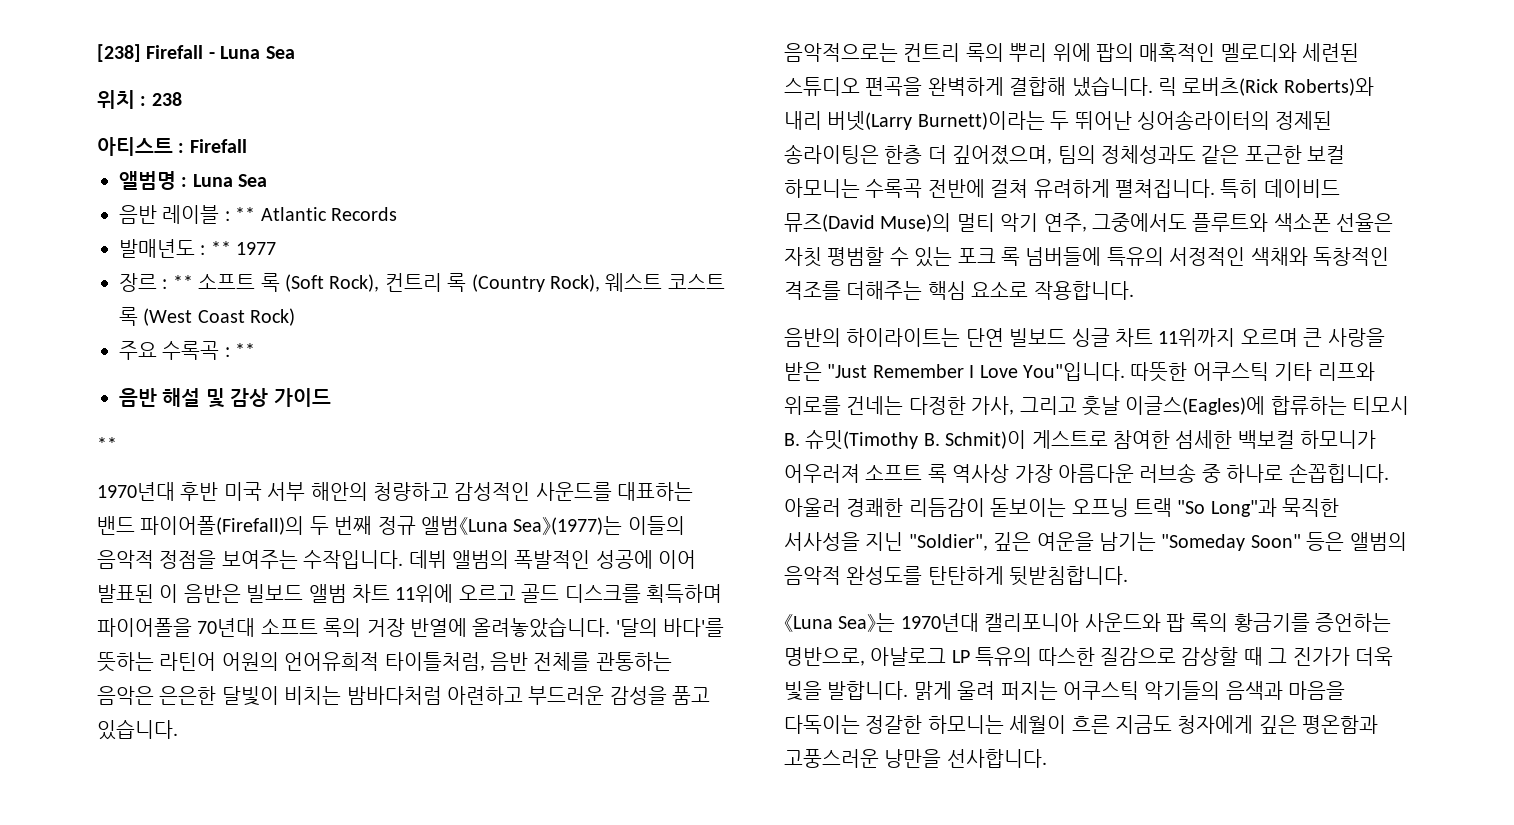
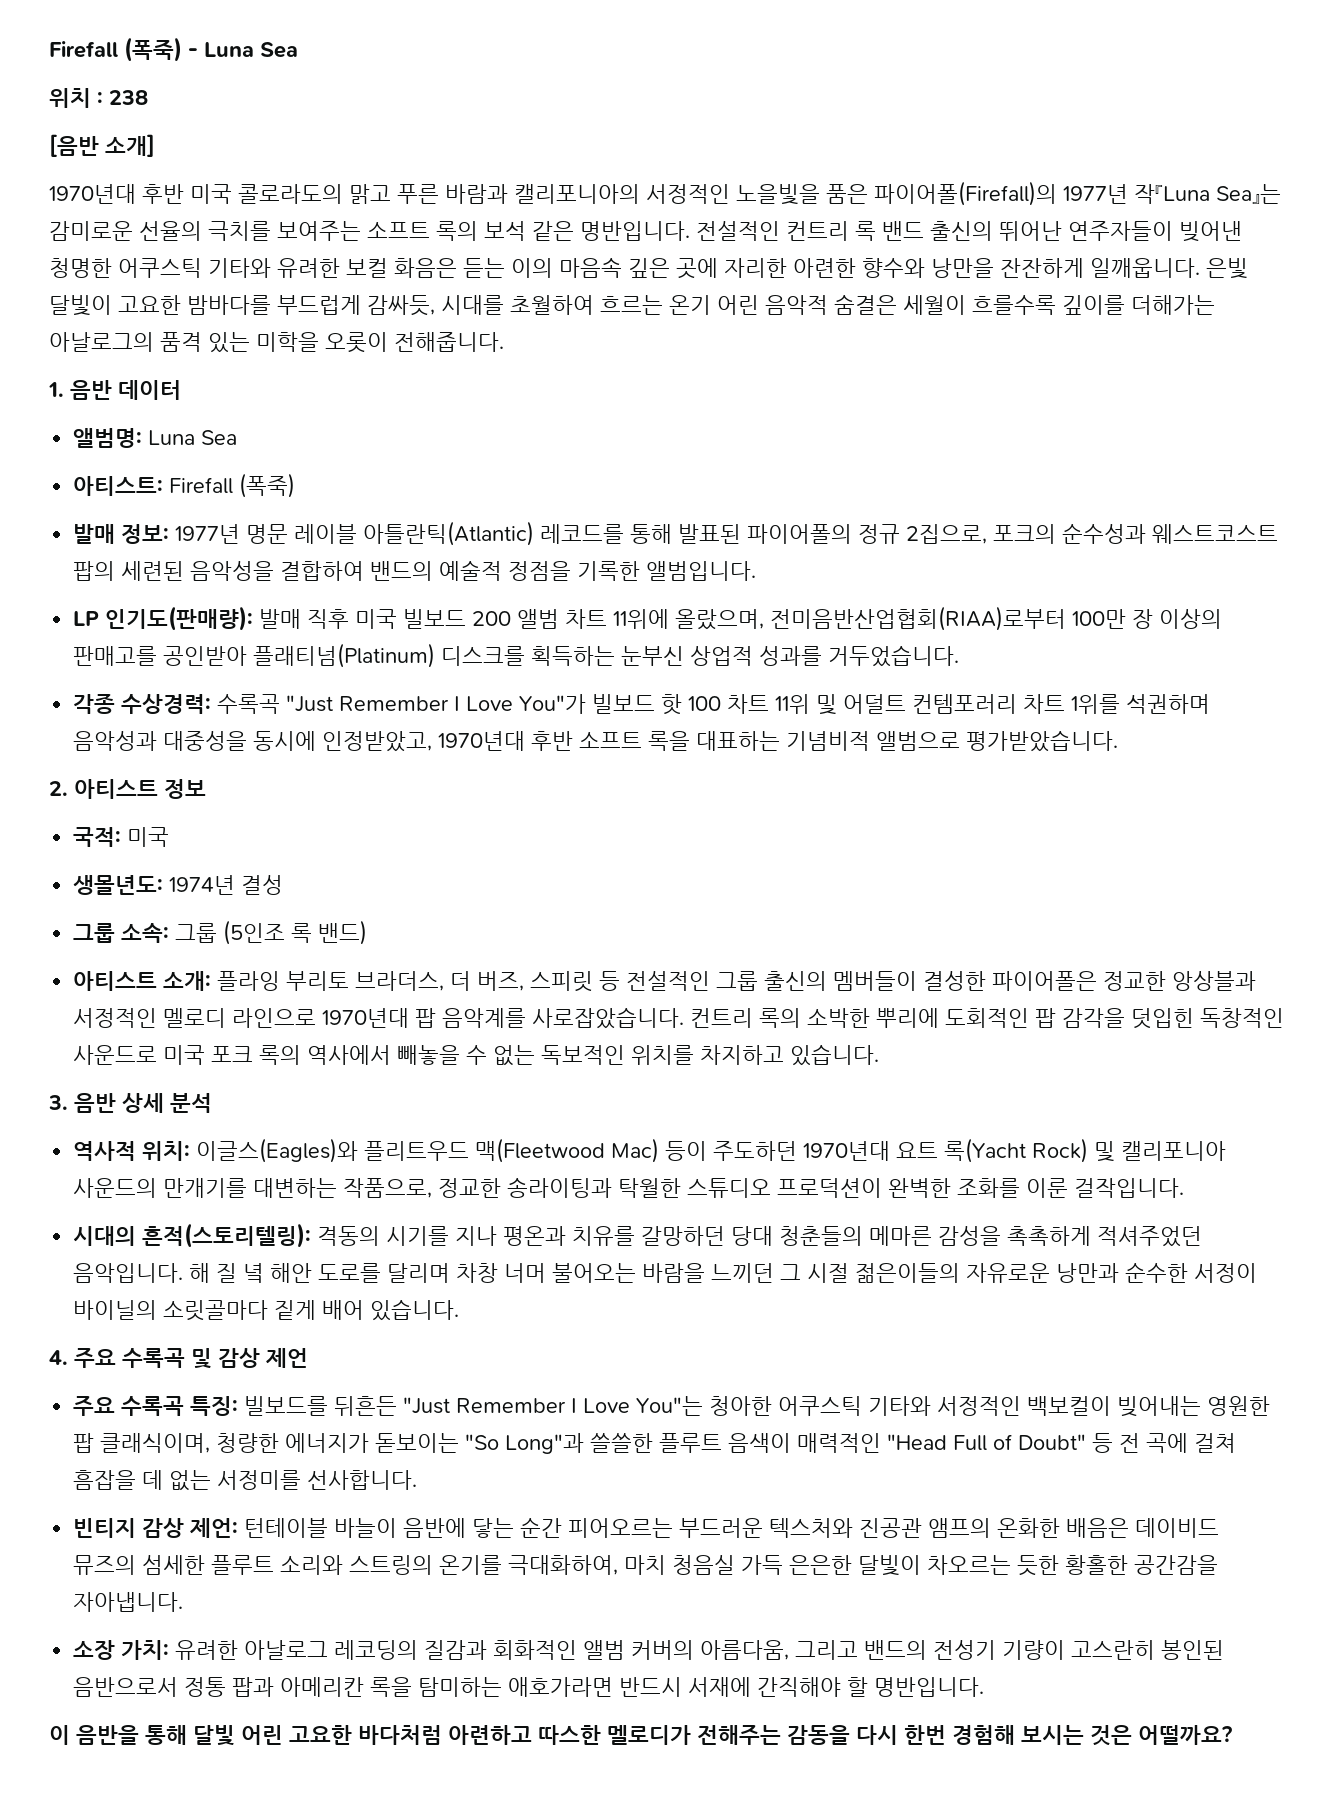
- [238] Firefall - Luna Sea
+ Firefall (폭죽) - Luna Sea
- 아티스트 : Firefall
- 앨범명 : Luna Sea
- 음반 레이블 : ** Atlantic Records
- 발매년도 : ** 1977
- 장르 : ** 소프트 록 (Soft Rock), 컨트리 록 (Country Rock), 웨스트 코스트 록 (West Coast Rock)
- 주요 수록곡 : **
- 음반 해설 및 감상 가이드
- **
- 1970년대 후반 미국 서부 해안의 청량하고 감성적인 사운드를 대표하는 밴드 파이어폴(Firefall)의 두 번째 정규 앨범《Luna Sea》(1977)는 이들의 음악적 정점을 보여주는 수작입니다. 데뷔 앨범의 폭발적인 성공에 이어 발표된 이 음반은 빌보드 앨범 차트 11위에 오르고 골드 디스크를 획득하며 파이어폴을 70년대 소프트 록의 거장 반열에 올려놓았습니다. '달의 바다'를 뜻하는 라틴어 어원의 언어유희적 타이틀처럼, 음반 전체를 관통하는 음악은 은은한 달빛이 비치는 밤바다처럼 아련하고 부드러운 감성을 품고 있습니다.
- 음악적으로는 컨트리 록의 뿌리 위에 팝의 매혹적인 멜로디와 세련된 스튜디오 편곡을 완벽하게 결합해 냈습니다. 릭 로버츠(Rick Roberts)와 내리 버넷(Larry Burnett)이라는 두 뛰어난 싱어송라이터의 정제된 송라이팅은 한층 더 깊어졌으며, 팀의 정체성과도 같은 포근한 보컬 하모니는 수록곡 전반에 걸쳐 유려하게 펼쳐집니다. 특히 데이비드 뮤즈(David Muse)의 멀티 악기 연주, 그중에서도 플루트와 색소폰 선율은 자칫 평범할 수 있는 포크 록 넘버들에 특유의 서정적인 색채와 독창적인 격조를 더해주는 핵심 요소로 작용합니다.
- 음반의 하이라이트는 단연 빌보드 싱글 차트 11위까지 오르며 큰 사랑을 받은 "Just Remember I Love You"입니다. 따뜻한 어쿠스틱 기타 리프와 위로를 건네는 다정한 가사, 그리고 훗날 이글스(Eagles)에 합류하는 티모시 B. 슈밋(Timothy B. Schmit)이 게스트로 참여한 섬세한 백보컬 하모니가 어우러져 소프트 록 역사상 가장 아름다운 러브송 중 하나로 손꼽힙니다. 아울러 경쾌한 리듬감이 돋보이는 오프닝 트랙 "So Long"과 묵직한 서사성을 지닌 "Soldier", 깊은 여운을 남기는 "Someday Soon" 등은 앨범의 음악적 완성도를 탄탄하게 뒷받침합니다.
- 《Luna Sea》는 1970년대 캘리포니아 사운드와 팝 록의 황금기를 증언하는 명반으로, 아날로그 LP 특유의 따스한 질감으로 감상할 때 그 진가가 더욱 빛을 발합니다. 맑게 울려 퍼지는 어쿠스틱 악기들의 음색과 마음을 다독이는 정갈한 하모니는 세월이 흐른 지금도 청자에게 깊은 평온함과 고풍스러운 낭만을 선사합니다.
+ [음반 소개]
+ 1970년대 후반 미국 콜로라도의 맑고 푸른 바람과 캘리포니아의 서정적인 노을빛을 품은 파이어폴(Firefall)의 1977년 작『Luna Sea』는 감미로운 선율의 극치를 보여주는 소프트 록의 보석 같은 명반입니다. 전설적인 컨트리 록 밴드 출신의 뛰어난 연주자들이 빚어낸 청명한 어쿠스틱 기타와 유려한 보컬 화음은 듣는 이의 마음속 깊은 곳에 자리한 아련한 향수와 낭만을 잔잔하게 일깨웁니다. 은빛 달빛이 고요한 밤바다를 부드럽게 감싸듯, 시대를 초월하여 흐르는 온기 어린 음악적 숨결은 세월이 흐를수록 깊이를 더해가는 아날로그의 품격 있는 미학을 오롯이 전해줍니다.
+ 1. 음반 데이터
+ 앨범명: Luna Sea
+ 아티스트: Firefall (폭죽)
+ 발매 정보: 1977년 명문 레이블 아틀란틱(Atlantic) 레코드를 통해 발표된 파이어폴의 정규 2집으로, 포크의 순수성과 웨스트코스트 팝의 세련된 음악성을 결합하여 밴드의 예술적 정점을 기록한 앨범입니다.
+ LP 인기도(판매량): 발매 직후 미국 빌보드 200 앨범 차트 11위에 올랐으며, 전미음반산업협회(RIAA)로부터 100만 장 이상의 판매고를 공인받아 플래티넘(Platinum) 디스크를 획득하는 눈부신 상업적 성과를 거두었습니다.
+ 각종 수상경력: 수록곡 "Just Remember I Love You"가 빌보드 핫 100 차트 11위 및 어덜트 컨템포러리 차트 1위를 석권하며 음악성과 대중성을 동시에 인정받았고, 1970년대 후반 소프트 록을 대표하는 기념비적 앨범으로 평가받았습니다.
+ 2. 아티스트 정보
+ 국적: 미국
+ 생몰년도: 1974년 결성
+ 그룹 소속: 그룹 (5인조 록 밴드)
+ 아티스트 소개: 플라잉 부리토 브라더스, 더 버즈, 스피릿 등 전설적인 그룹 출신의 멤버들이 결성한 파이어폴은 정교한 앙상블과 서정적인 멜로디 라인으로 1970년대 팝 음악계를 사로잡았습니다. 컨트리 록의 소박한 뿌리에 도회적인 팝 감각을 덧입힌 독창적인 사운드로 미국 포크 록의 역사에서 빼놓을 수 없는 독보적인 위치를 차지하고 있습니다.
+ 3. 음반 상세 분석
+ 역사적 위치: 이글스(Eagles)와 플리트우드 맥(Fleetwood Mac) 등이 주도하던 1970년대 요트 록(Yacht Rock) 및 캘리포니아 사운드의 만개기를 대변하는 작품으로, 정교한 송라이팅과 탁월한 스튜디오 프로덕션이 완벽한 조화를 이룬 걸작입니다.
+ 시대의 흔적(스토리텔링): 격동의 시기를 지나 평온과 치유를 갈망하던 당대 청춘들의 메마른 감성을 촉촉하게 적셔주었던 음악입니다. 해 질 녘 해안 도로를 달리며 차창 너머 불어오는 바람을 느끼던 그 시절 젊은이들의 자유로운 낭만과 순수한 서정이 바이닐의 소릿골마다 짙게 배어 있습니다.
+ 4. 주요 수록곡 및 감상 제언
+ 주요 수록곡 특징: 빌보드를 뒤흔든 "Just Remember I Love You"는 청아한 어쿠스틱 기타와 서정적인 백보컬이 빚어내는 영원한 팝 클래식이며, 청량한 에너지가 돋보이는 "So Long"과 쓸쓸한 플루트 음색이 매력적인 "Head Full of Doubt" 등 전 곡에 걸쳐 흠잡을 데 없는 서정미를 선사합니다.
+ 빈티지 감상 제언: 턴테이블 바늘이 음반에 닿는 순간 피어오르는 부드러운 텍스처와 진공관 앰프의 온화한 배음은 데이비드 뮤즈의 섬세한 플루트 소리와 스트링의 온기를 극대화하여, 마치 청음실 가득 은은한 달빛이 차오르는 듯한 황홀한 공간감을 자아냅니다.
+ 소장 가치: 유려한 아날로그 레코딩의 질감과 회화적인 앨범 커버의 아름다움, 그리고 밴드의 전성기 기량이 고스란히 봉인된 음반으로서 정통 팝과 아메리칸 록을 탐미하는 애호가라면 반드시 서재에 간직해야 할 명반입니다.
+ 이 음반을 통해 달빛 어린 고요한 바다처럼 아련하고 따스한 멜로디가 전해주는 감동을 다시 한번 경험해 보시는 것은 어떨까요?

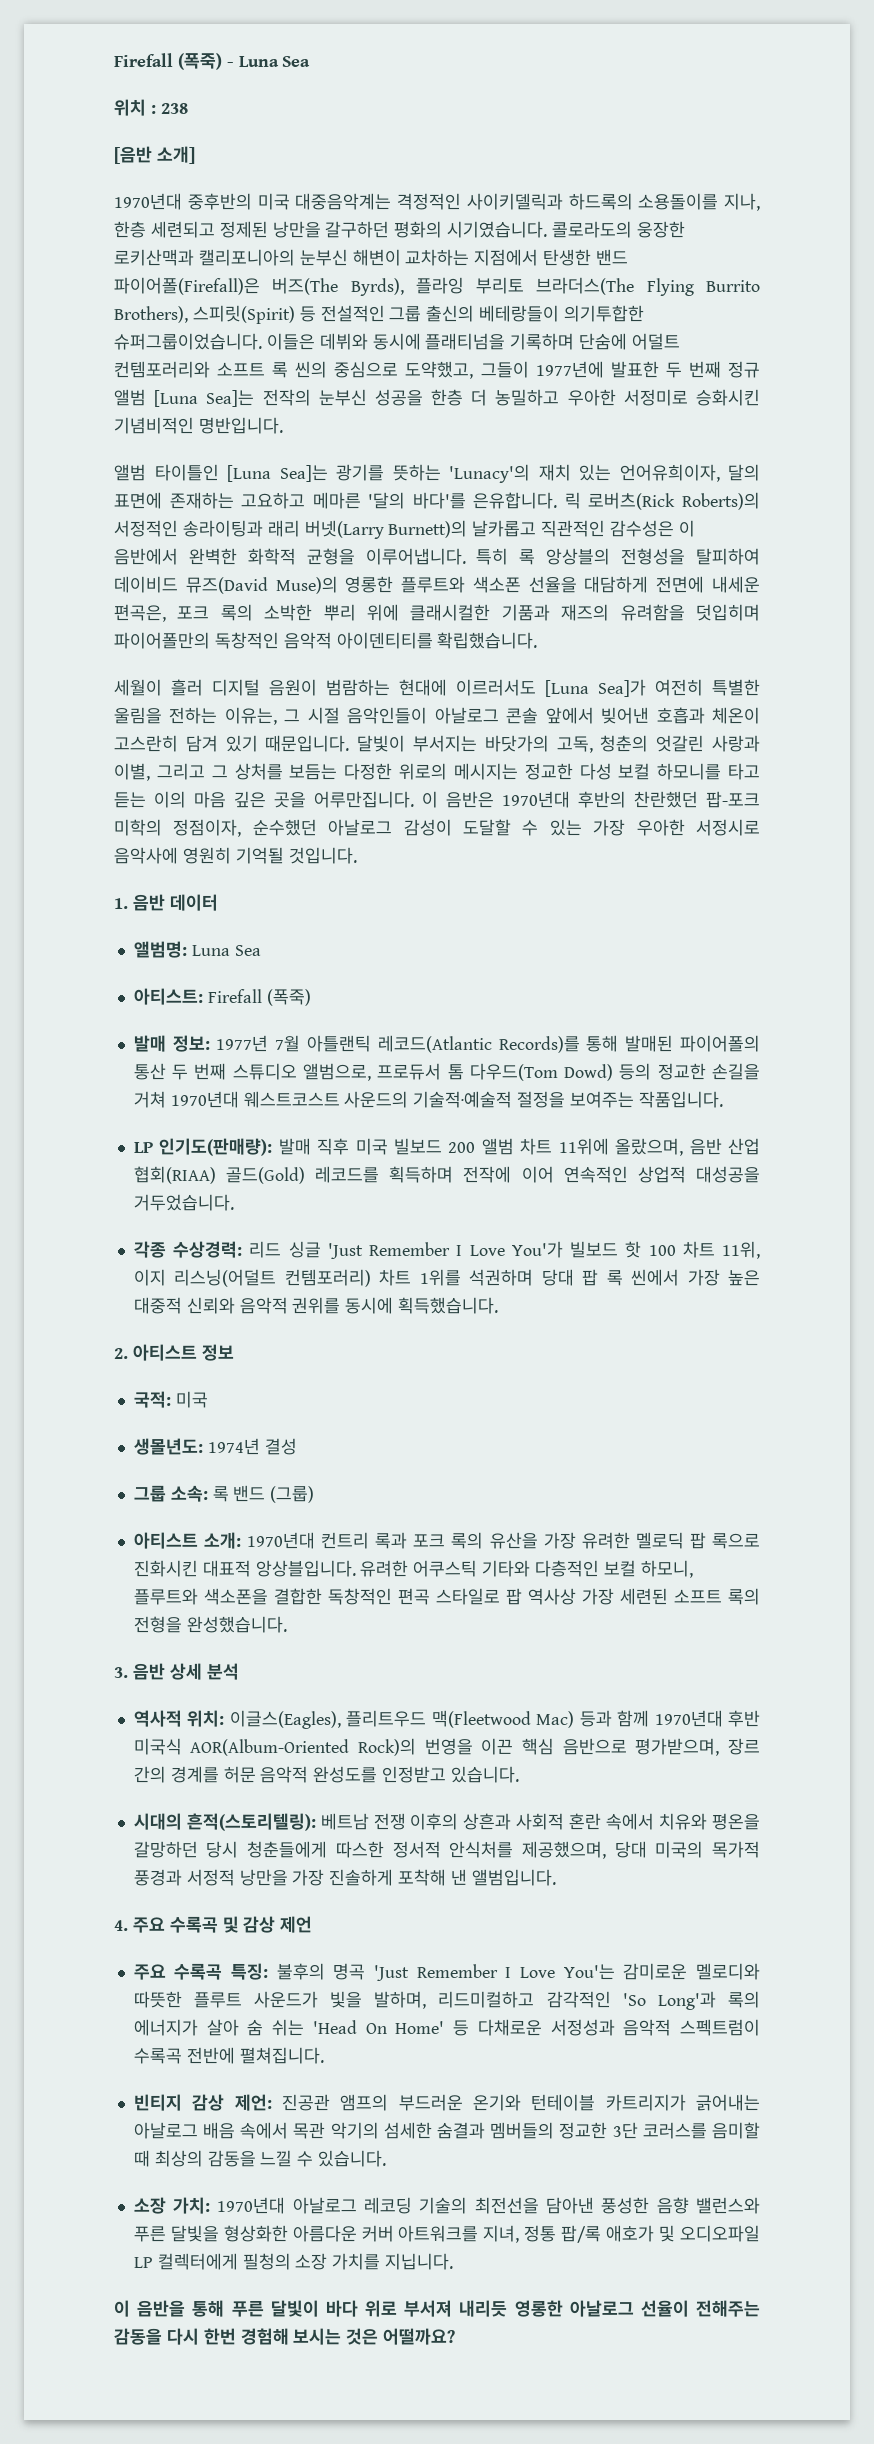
- 1970년대 후반 미국 콜로라도의 맑고 푸른 바람과 캘리포니아의 서정적인 노을빛을 품은 파이어폴(Firefall)의 1977년 작『Luna Sea』는 감미로운 선율의 극치를 보여주는 소프트 록의 보석 같은 명반입니다. 전설적인 컨트리 록 밴드 출신의 뛰어난 연주자들이 빚어낸 청명한 어쿠스틱 기타와 유려한 보컬 화음은 듣는 이의 마음속 깊은 곳에 자리한 아련한 향수와 낭만을 잔잔하게 일깨웁니다. 은빛 달빛이 고요한 밤바다를 부드럽게 감싸듯, 시대를 초월하여 흐르는 온기 어린 음악적 숨결은 세월이 흐를수록 깊이를 더해가는 아날로그의 품격 있는 미학을 오롯이 전해줍니다.
+ 1970년대 중후반의 미국 대중음악계는 격정적인 사이키델릭과 하드록의 소용돌이를 지나, 한층 세련되고 정제된 낭만을 갈구하던 평화의 시기였습니다. 콜로라도의 웅장한 로키산맥과 캘리포니아의 눈부신 해변이 교차하는 지점에서 탄생한 밴드 파이어폴(Firefall)은 버즈(The Byrds), 플라잉 부리토 브라더스(The Flying Burrito Brothers), 스피릿(Spirit) 등 전설적인 그룹 출신의 베테랑들이 의기투합한 슈퍼그룹이었습니다. 이들은 데뷔와 동시에 플래티넘을 기록하며 단숨에 어덜트 컨템포러리와 소프트 록 씬의 중심으로 도약했고, 그들이 1977년에 발표한 두 번째 정규 앨범 [Luna Sea]는 전작의 눈부신 성공을 한층 더 농밀하고 우아한 서정미로 승화시킨 기념비적인 명반입니다.
+ 앨범 타이틀인 [Luna Sea]는 광기를 뜻하는 'Lunacy'의 재치 있는 언어유희이자, 달의 표면에 존재하는 고요하고 메마른 '달의 바다'를 은유합니다. 릭 로버츠(Rick Roberts)의 서정적인 송라이팅과 래리 버넷(Larry Burnett)의 날카롭고 직관적인 감수성은 이 음반에서 완벽한 화학적 균형을 이루어냅니다. 특히 록 앙상블의 전형성을 탈피하여 데이비드 뮤즈(David Muse)의 영롱한 플루트와 색소폰 선율을 대담하게 전면에 내세운 편곡은, 포크 록의 소박한 뿌리 위에 클래시컬한 기품과 재즈의 유려함을 덧입히며 파이어폴만의 독창적인 음악적 아이덴티티를 확립했습니다.
+ 세월이 흘러 디지털 음원이 범람하는 현대에 이르러서도 [Luna Sea]가 여전히 특별한 울림을 전하는 이유는, 그 시절 음악인들이 아날로그 콘솔 앞에서 빚어낸 호흡과 체온이 고스란히 담겨 있기 때문입니다. 달빛이 부서지는 바닷가의 고독, 청춘의 엇갈린 사랑과 이별, 그리고 그 상처를 보듬는 다정한 위로의 메시지는 정교한 다성 보컬 하모니를 타고 듣는 이의 마음 깊은 곳을 어루만집니다. 이 음반은 1970년대 후반의 찬란했던 팝-포크 미학의 정점이자, 순수했던 아날로그 감성이 도달할 수 있는 가장 우아한 서정시로 음악사에 영원히 기억될 것입니다.
- 발매 정보: 1977년 명문 레이블 아틀란틱(Atlantic) 레코드를 통해 발표된 파이어폴의 정규 2집으로, 포크의 순수성과 웨스트코스트 팝의 세련된 음악성을 결합하여 밴드의 예술적 정점을 기록한 앨범입니다.
+ 발매 정보: 1977년 7월 아틀랜틱 레코드(Atlantic Records)를 통해 발매된 파이어폴의 통산 두 번째 스튜디오 앨범으로, 프로듀서 톰 다우드(Tom Dowd) 등의 정교한 손길을 거쳐 1970년대 웨스트코스트 사운드의 기술적·예술적 절정을 보여주는 작품입니다.
- LP 인기도(판매량): 발매 직후 미국 빌보드 200 앨범 차트 11위에 올랐으며, 전미음반산업협회(RIAA)로부터 100만 장 이상의 판매고를 공인받아 플래티넘(Platinum) 디스크를 획득하는 눈부신 상업적 성과를 거두었습니다.
+ LP 인기도(판매량): 발매 직후 미국 빌보드 200 앨범 차트 11위에 올랐으며, 음반 산업 협회(RIAA) 골드(Gold) 레코드를 획득하며 전작에 이어 연속적인 상업적 대성공을 거두었습니다.
- 각종 수상경력: 수록곡 "Just Remember I Love You"가 빌보드 핫 100 차트 11위 및 어덜트 컨템포러리 차트 1위를 석권하며 음악성과 대중성을 동시에 인정받았고, 1970년대 후반 소프트 록을 대표하는 기념비적 앨범으로 평가받았습니다.
+ 각종 수상경력: 리드 싱글 'Just Remember I Love You'가 빌보드 핫 100 차트 11위, 이지 리스닝(어덜트 컨템포러리) 차트 1위를 석권하며 당대 팝 록 씬에서 가장 높은 대중적 신뢰와 음악적 권위를 동시에 획득했습니다.
- 그룹 소속: 그룹 (5인조 록 밴드)
- 아티스트 소개: 플라잉 부리토 브라더스, 더 버즈, 스피릿 등 전설적인 그룹 출신의 멤버들이 결성한 파이어폴은 정교한 앙상블과 서정적인 멜로디 라인으로 1970년대 팝 음악계를 사로잡았습니다. 컨트리 록의 소박한 뿌리에 도회적인 팝 감각을 덧입힌 독창적인 사운드로 미국 포크 록의 역사에서 빼놓을 수 없는 독보적인 위치를 차지하고 있습니다.
+ 그룹 소속: 록 밴드 (그룹)
+ 아티스트 소개: 1970년대 컨트리 록과 포크 록의 유산을 가장 유려한 멜로딕 팝 록으로 진화시킨 대표적 앙상블입니다. 유려한 어쿠스틱 기타와 다층적인 보컬 하모니, 플루트와 색소폰을 결합한 독창적인 편곡 스타일로 팝 역사상 가장 세련된 소프트 록의 전형을 완성했습니다.
- 역사적 위치: 이글스(Eagles)와 플리트우드 맥(Fleetwood Mac) 등이 주도하던 1970년대 요트 록(Yacht Rock) 및 캘리포니아 사운드의 만개기를 대변하는 작품으로, 정교한 송라이팅과 탁월한 스튜디오 프로덕션이 완벽한 조화를 이룬 걸작입니다.
- 시대의 흔적(스토리텔링): 격동의 시기를 지나 평온과 치유를 갈망하던 당대 청춘들의 메마른 감성을 촉촉하게 적셔주었던 음악입니다. 해 질 녘 해안 도로를 달리며 차창 너머 불어오는 바람을 느끼던 그 시절 젊은이들의 자유로운 낭만과 순수한 서정이 바이닐의 소릿골마다 짙게 배어 있습니다.
+ 역사적 위치: 이글스(Eagles), 플리트우드 맥(Fleetwood Mac) 등과 함께 1970년대 후반 미국식 AOR(Album-Oriented Rock)의 번영을 이끈 핵심 음반으로 평가받으며, 장르 간의 경계를 허문 음악적 완성도를 인정받고 있습니다.
+ 시대의 흔적(스토리텔링): 베트남 전쟁 이후의 상흔과 사회적 혼란 속에서 치유와 평온을 갈망하던 당시 청춘들에게 따스한 정서적 안식처를 제공했으며, 당대 미국의 목가적 풍경과 서정적 낭만을 가장 진솔하게 포착해 낸 앨범입니다.
- 주요 수록곡 특징: 빌보드를 뒤흔든 "Just Remember I Love You"는 청아한 어쿠스틱 기타와 서정적인 백보컬이 빚어내는 영원한 팝 클래식이며, 청량한 에너지가 돋보이는 "So Long"과 쓸쓸한 플루트 음색이 매력적인 "Head Full of Doubt" 등 전 곡에 걸쳐 흠잡을 데 없는 서정미를 선사합니다.
- 빈티지 감상 제언: 턴테이블 바늘이 음반에 닿는 순간 피어오르는 부드러운 텍스처와 진공관 앰프의 온화한 배음은 데이비드 뮤즈의 섬세한 플루트 소리와 스트링의 온기를 극대화하여, 마치 청음실 가득 은은한 달빛이 차오르는 듯한 황홀한 공간감을 자아냅니다.
- 소장 가치: 유려한 아날로그 레코딩의 질감과 회화적인 앨범 커버의 아름다움, 그리고 밴드의 전성기 기량이 고스란히 봉인된 음반으로서 정통 팝과 아메리칸 록을 탐미하는 애호가라면 반드시 서재에 간직해야 할 명반입니다.
- 이 음반을 통해 달빛 어린 고요한 바다처럼 아련하고 따스한 멜로디가 전해주는 감동을 다시 한번 경험해 보시는 것은 어떨까요?
+ 주요 수록곡 특징: 불후의 명곡 'Just Remember I Love You'는 감미로운 멜로디와 따뜻한 플루트 사운드가 빛을 발하며, 리드미컬하고 감각적인 'So Long'과 록의 에너지가 살아 숨 쉬는 'Head On Home' 등 다채로운 서정성과 음악적 스펙트럼이 수록곡 전반에 펼쳐집니다.
+ 빈티지 감상 제언: 진공관 앰프의 부드러운 온기와 턴테이블 카트리지가 긁어내는 아날로그 배음 속에서 목관 악기의 섬세한 숨결과 멤버들의 정교한 3단 코러스를 음미할 때 최상의 감동을 느낄 수 있습니다.
+ 소장 가치: 1970년대 아날로그 레코딩 기술의 최전선을 담아낸 풍성한 음향 밸런스와 푸른 달빛을 형상화한 아름다운 커버 아트워크를 지녀, 정통 팝/록 애호가 및 오디오파일 LP 컬렉터에게 필청의 소장 가치를 지닙니다.
+ 이 음반을 통해 푸른 달빛이 바다 위로 부서져 내리듯 영롱한 아날로그 선율이 전해주는 감동을 다시 한번 경험해 보시는 것은 어떨까요?

